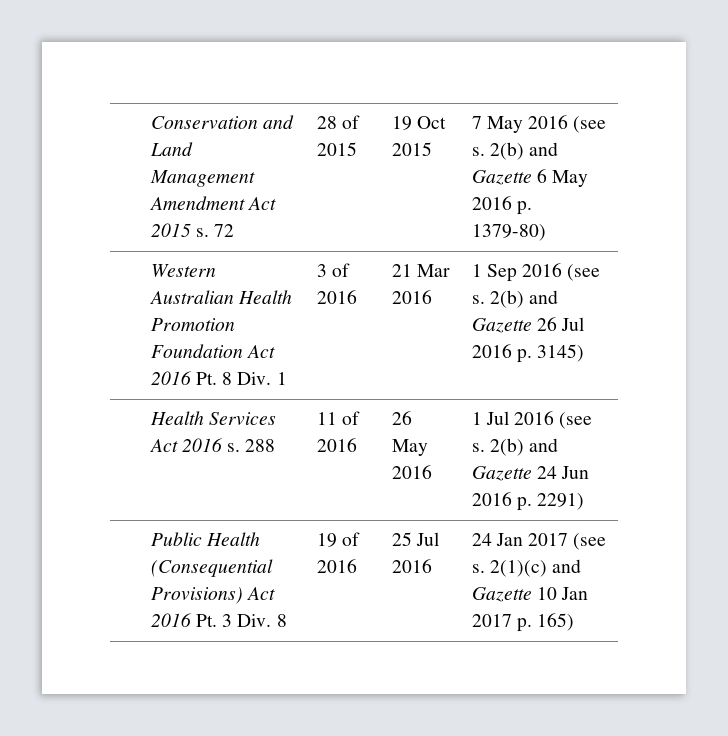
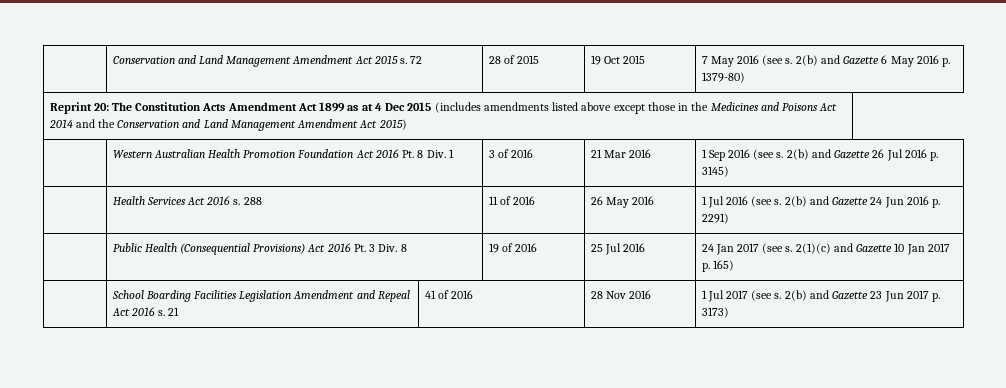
+ Reprint 20: The Constitution Acts Amendment Act 1899 as at 4 Dec 2015 (includes amendments listed above except those in the Medicines and Poisons Act 2014 and the Conservation and Land Management Amendment Act 2015)
+ | School Boarding Facilities Legislation Amendment and Repeal Act 2016 s. 21 | 41 of 2016 | 28 Nov 2016 | 1 Jul 2017 (see s. 2(b) and Gazette 23 Jun 2017 p. 3173)

